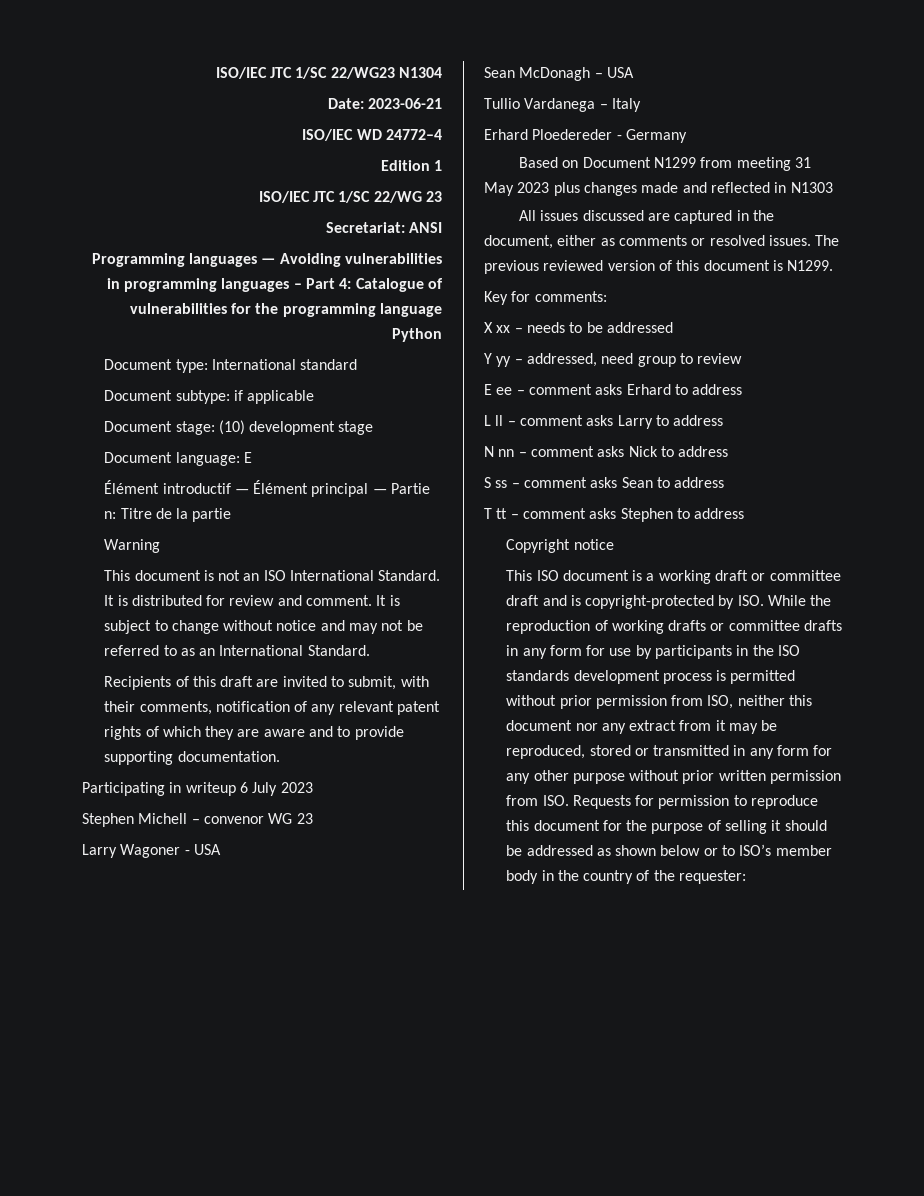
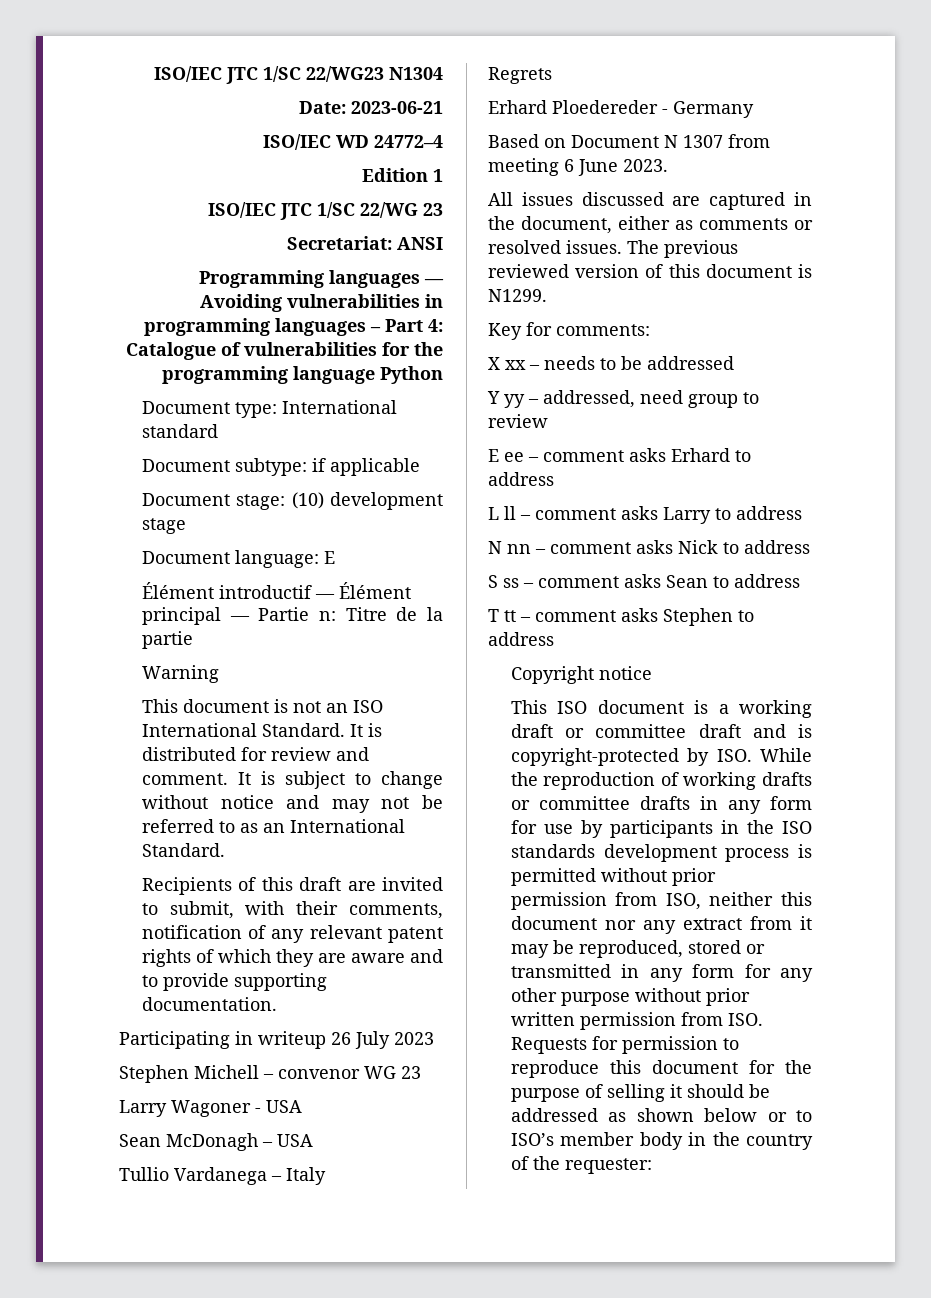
- Participating in writeup 6 July 2023
+ Participating in writeup 26 July 2023
+ Regrets
- Based on Document N1299 from meeting 31 May 2023 plus changes made and reflected in N1303
+ Based on Document N 1307 from meeting 6 June 2023.

